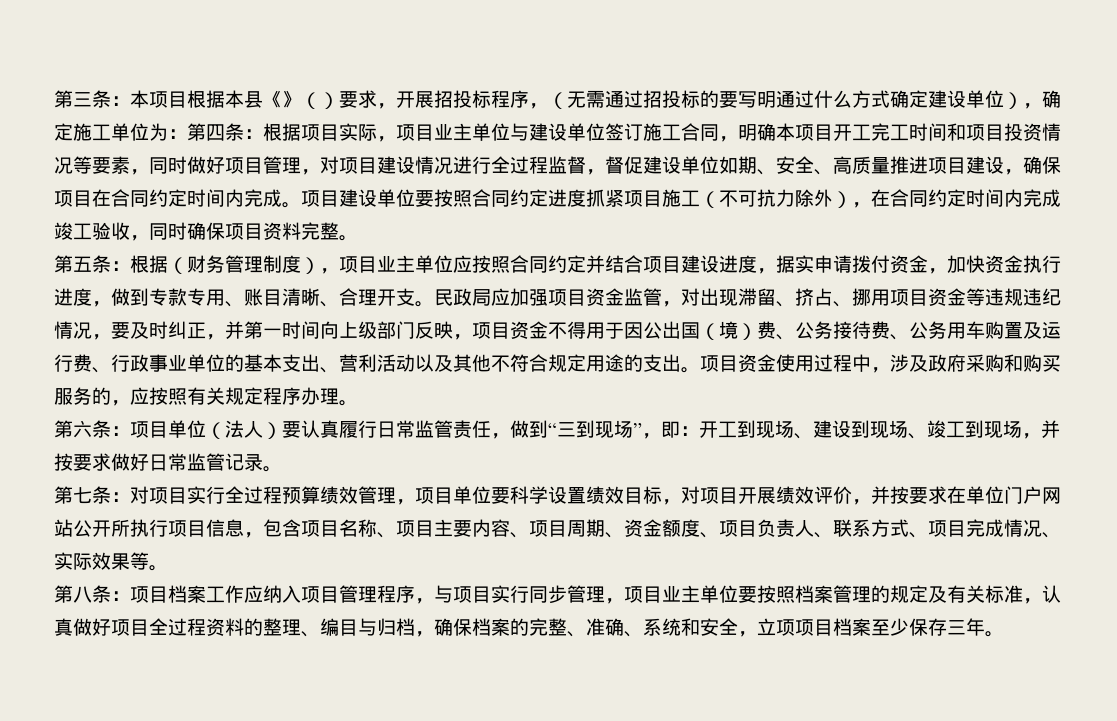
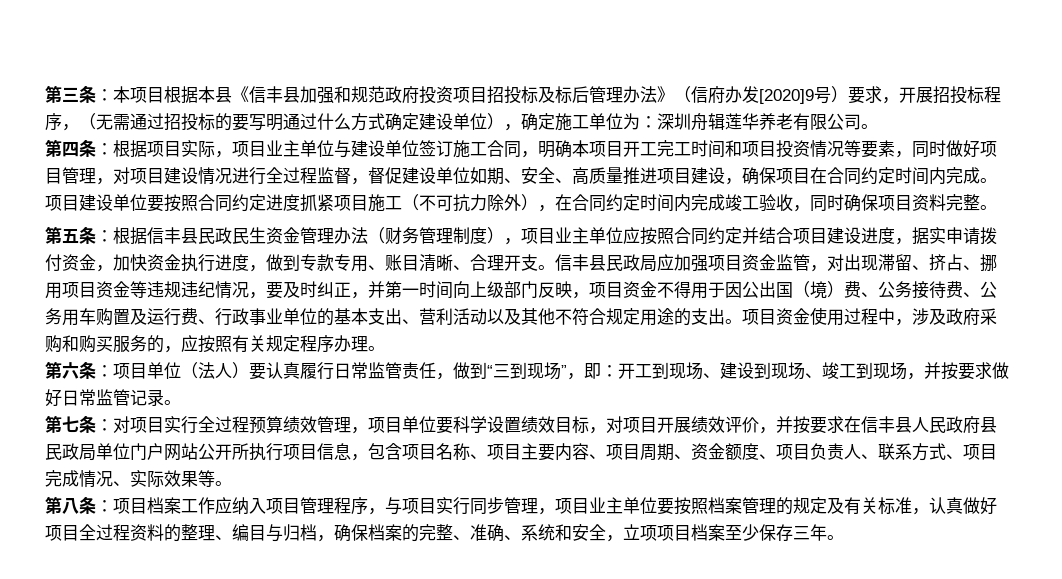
- 本项目根据本县《》（）要求，开展招投标程序，（无需通过招投标的要写明通过什么方式确定建设单位），确定施工单位为：第四条：
+ 本项目根据本县《信丰县加强和规范政府投资项目招投标及标后管理办法》（信府办发[2020]9号）要求，开展招投标程序，（无需通过招投标的要写明通过什么方式确定建设单位），确定施工单位为：深圳舟辑莲华养老有限公司。
+ 第四条：
- 第五条：根据（财务管理制度），项目业主单位应按照合同约定并结合项目建设进度，据实申请拨付资金，加快资金执行进度，做到专款专用、账目清晰、合理开支。
+ 第五条：根据信丰县民政民生资金管理办法（财务管理制度），项目业主单位应按照合同约定并结合项目建设进度，据实申请拨付资金，加快资金执行进度，做到专款专用、账目清晰、合理开支。
- 民政局应加强项目资金监管，对出现滞留、挤占、挪用项目资金等违规违纪情况，要及时纠正，并第一时间向上级部门反映，项目资金不得用于因公出国（境）费、公务接待费、公务用车购置及运行费、行政事业单位的基本支出、营利活动以及其他不符合规定用途的支出。
+ 信丰县民政局应加强项目资金监管，对出现滞留、挤占、挪用项目资金等违规违纪情况，要及时纠正，并第一时间向上级部门反映，项目资金不得用于因公出国（境）费、公务接待费、公务用车购置及运行费、行政事业单位的基本支出、营利活动以及其他不符合规定用途的支出。
- 第七条：对项目实行全过程预算绩效管理，项目单位要科学设置绩效目标，对项目开展绩效评价，并按要求在单位门户网站公开所执行项目信息，包含项目名称、项目主要内容、项目周期、资金额度、项目负责人、联系方式、项目完成情况、实际效果等。
+ 第七条：对项目实行全过程预算绩效管理，项目单位要科学设置绩效目标，对项目开展绩效评价，并按要求在信丰县人民政府县民政局单位门户网站公开所执行项目信息，包含项目名称、项目主要内容、项目周期、资金额度、项目负责人、联系方式、项目完成情况、实际效果等。

